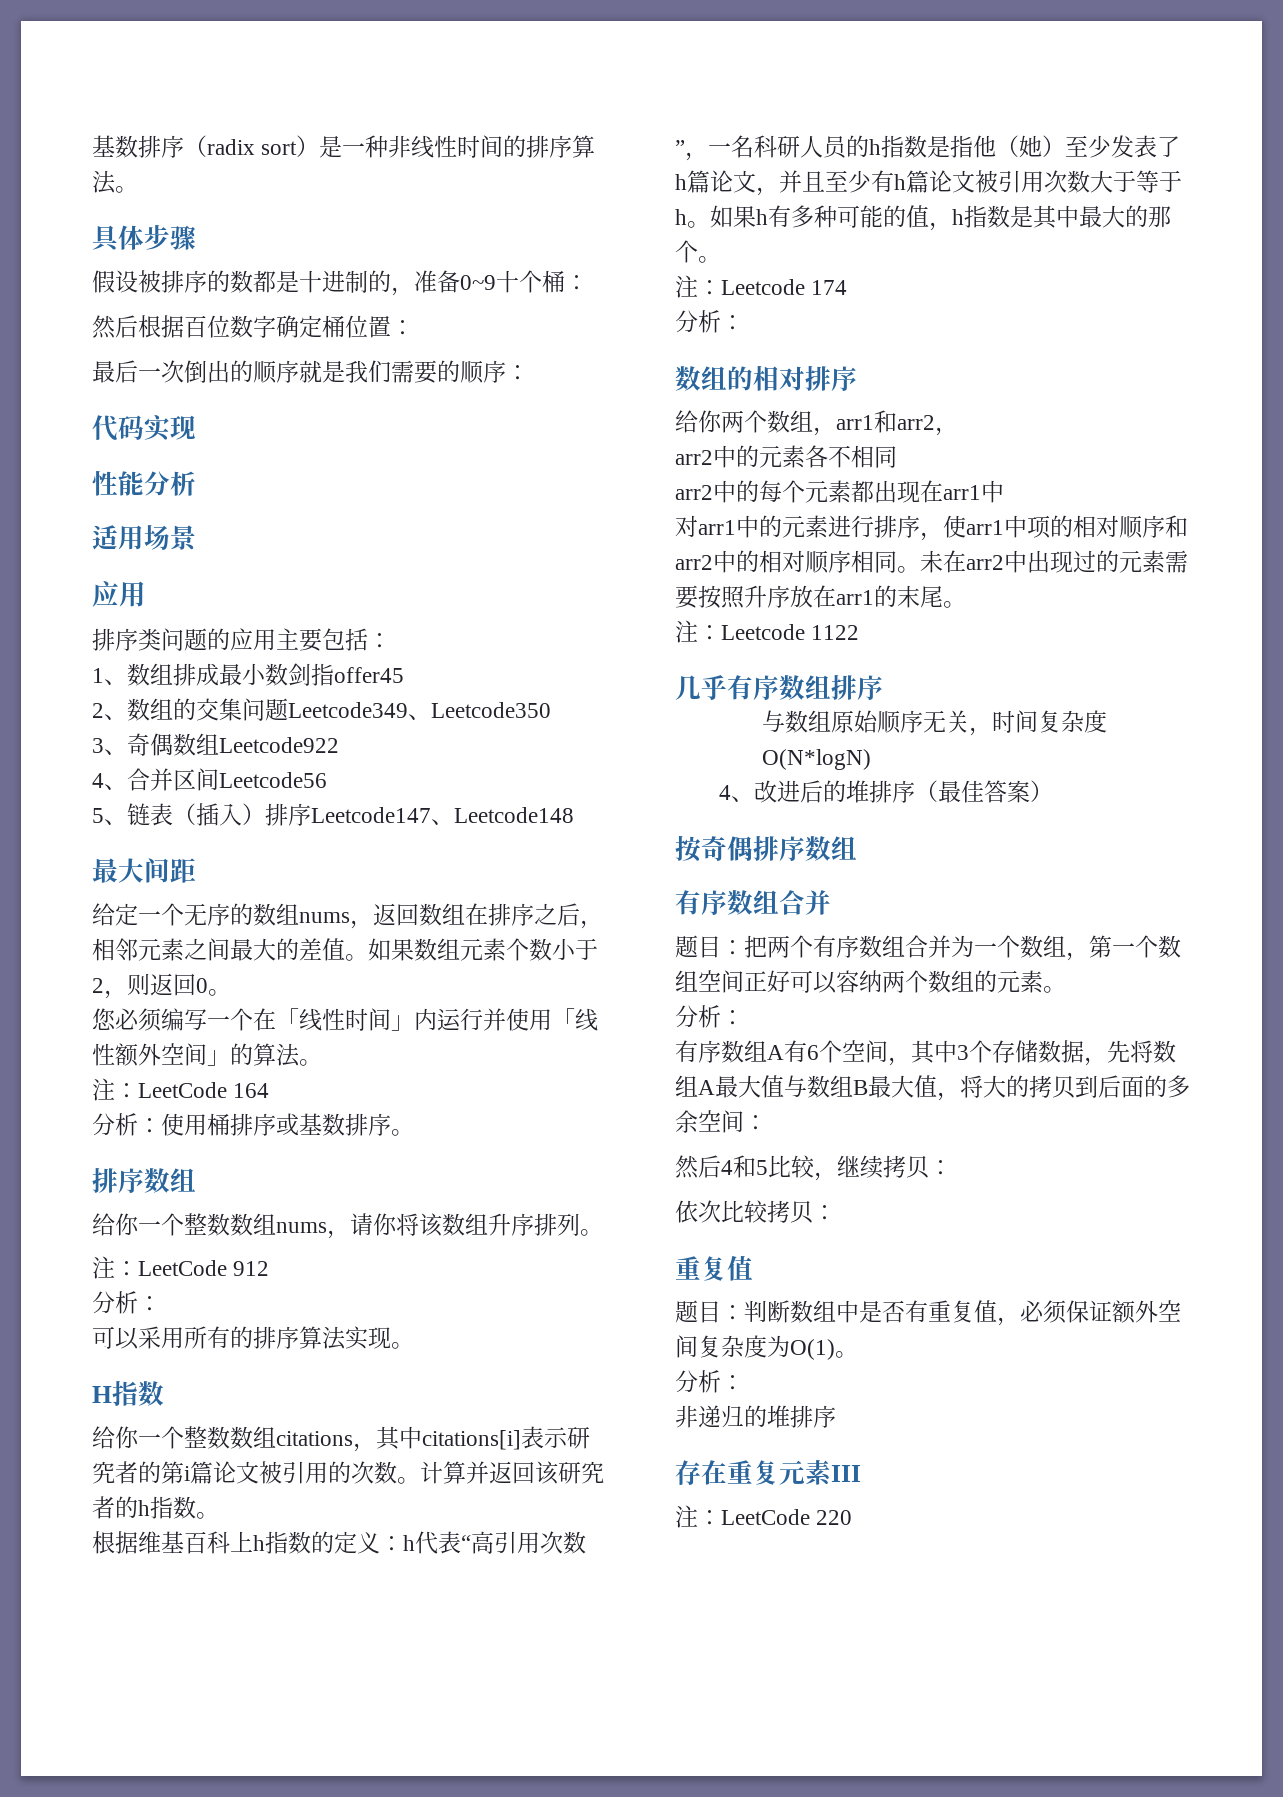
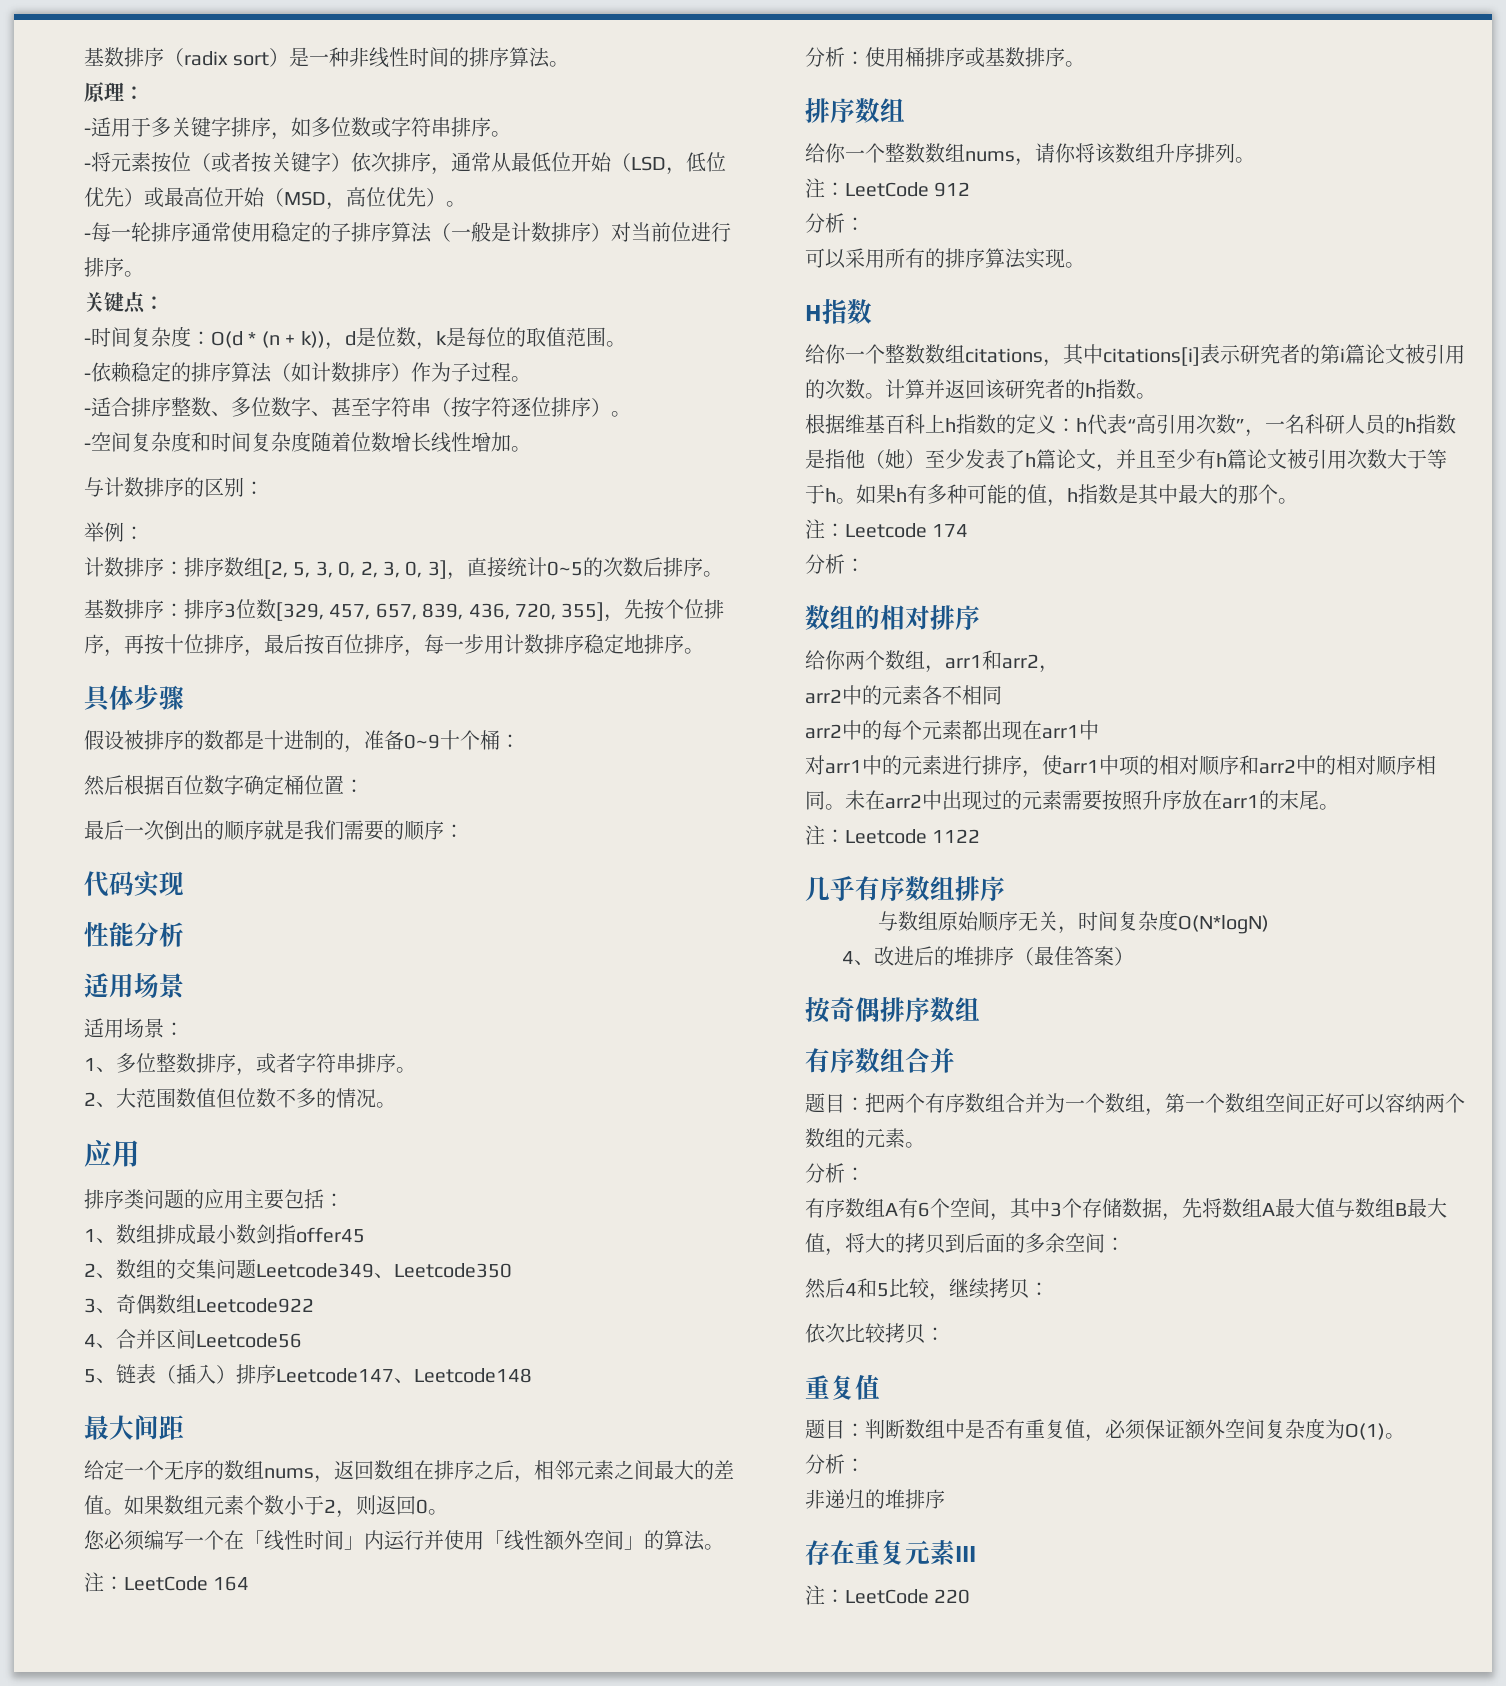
+ 原理：
+ -适用于多关键字排序，如多位数或字符串排序。
+ -将元素按位（或者按关键字）依次排序，通常从最低位开始（LSD，低位优先）或最高位开始（MSD，高位优先）。
+ -每一轮排序通常使用稳定的子排序算法（一般是计数排序）对当前位进行排序。
+ 关键点：
+ -时间复杂度：O(d * (n + k))，d是位数，k是每位的取值范围。
+ -依赖稳定的排序算法（如计数排序）作为子过程。
+ -适合排序整数、多位数字、甚至字符串（按字符逐位排序）。
+ -空间复杂度和时间复杂度随着位数增长线性增加。
+ 与计数排序的区别：
+ 举例：
+ 计数排序：排序数组[2, 5, 3, 0, 2, 3, 0, 3]，直接统计0~5的次数后排序。
+ 基数排序：排序3位数[329, 457, 657, 839, 436, 720, 355]，先按个位排序，再按十位排序，最后按百位排序，每一步用计数排序稳定地排序。
+ 适用场景：
+ 1、多位整数排序，或者字符串排序。
+ 2、大范围数值但位数不多的情况。

